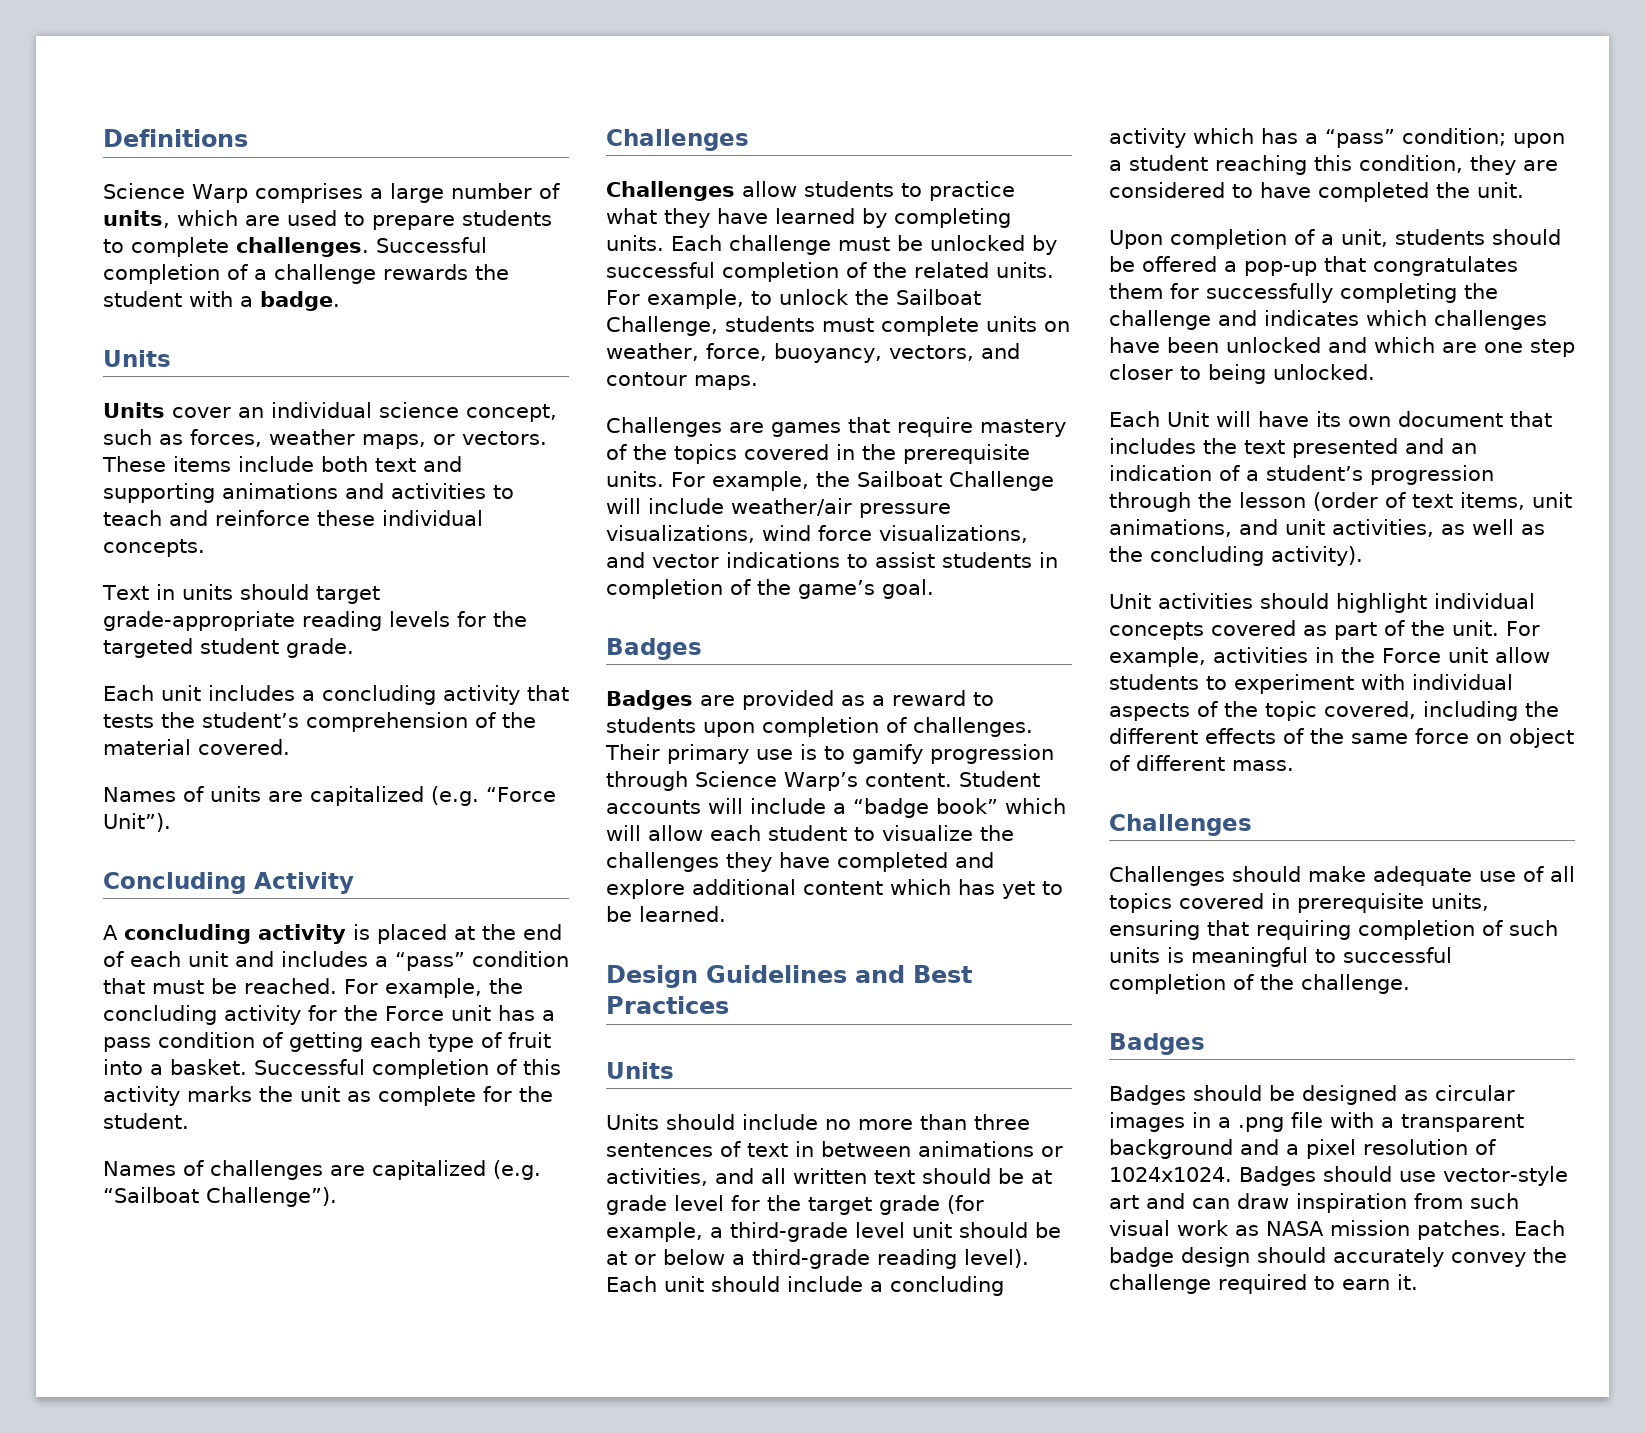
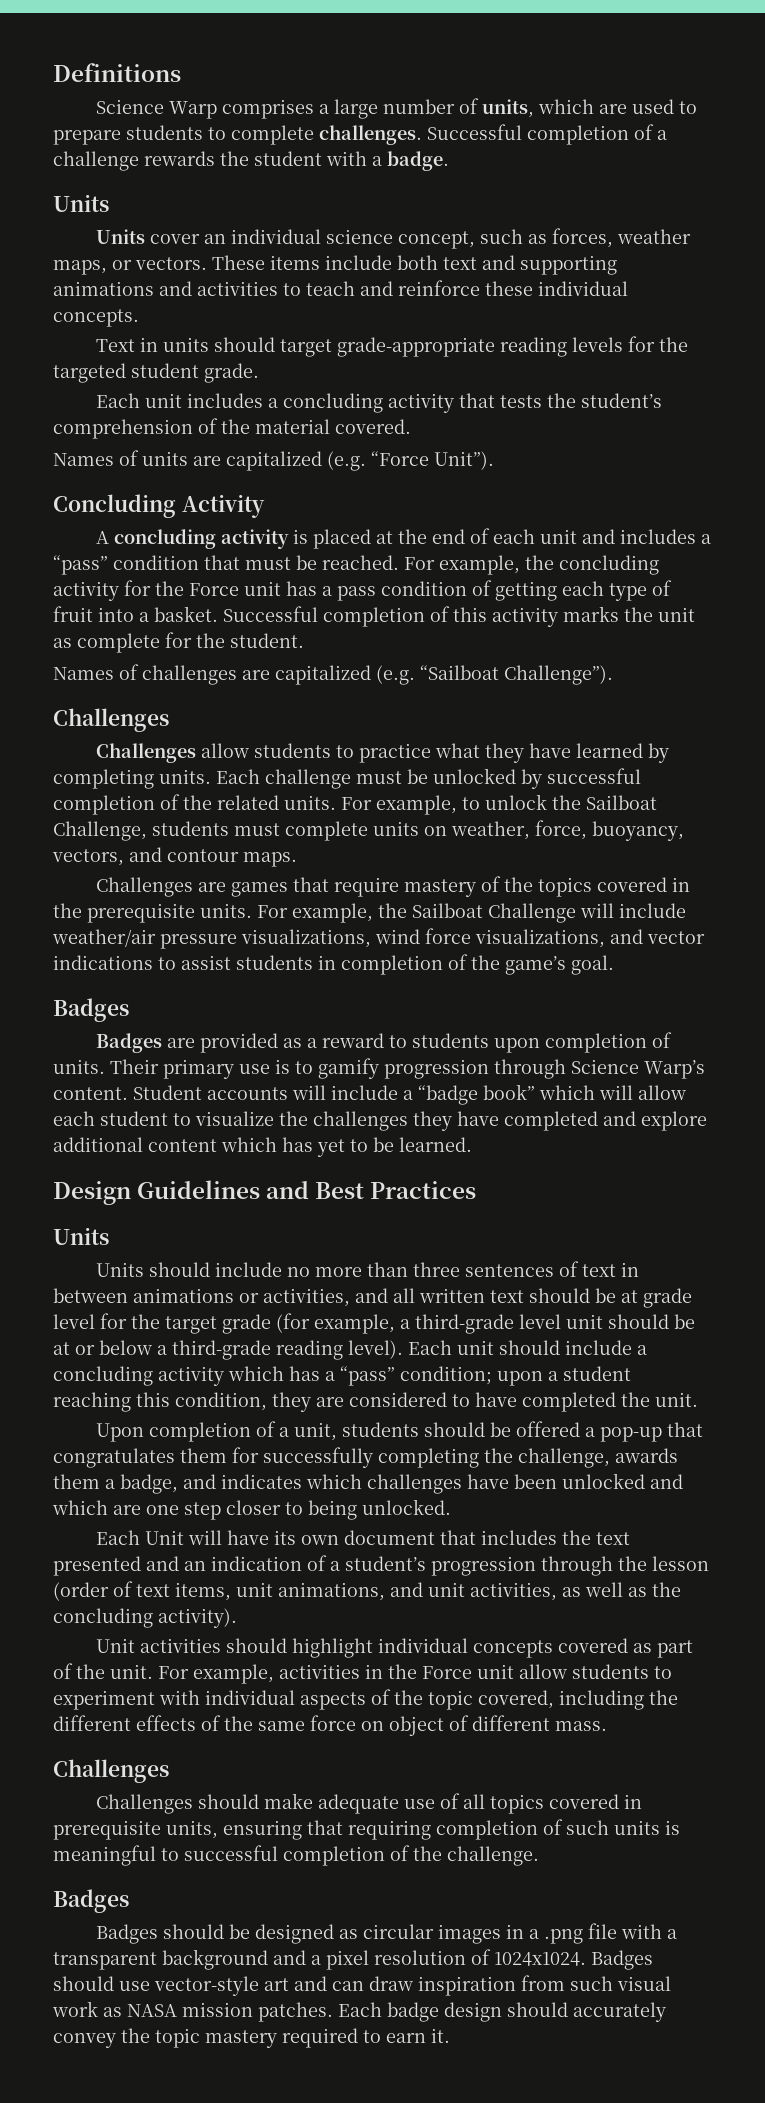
- Badges are provided as a reward to students upon completion of challenges.
+ Badges are provided as a reward to students upon completion of units.
- Upon completion of a unit, students should be offered a pop-up that congratulates them for successfully completing the challenge and indicates which challenges have been unlocked and which are one step closer to being unlocked.
+ Upon completion of a unit, students should be offered a pop-up that congratulates them for successfully completing the challenge, awards them a badge, and indicates which challenges have been unlocked and which are one step closer to being unlocked.
- Each badge design should accurately convey the challenge required to earn it.
+ Each badge design should accurately convey the topic mastery required to earn it.

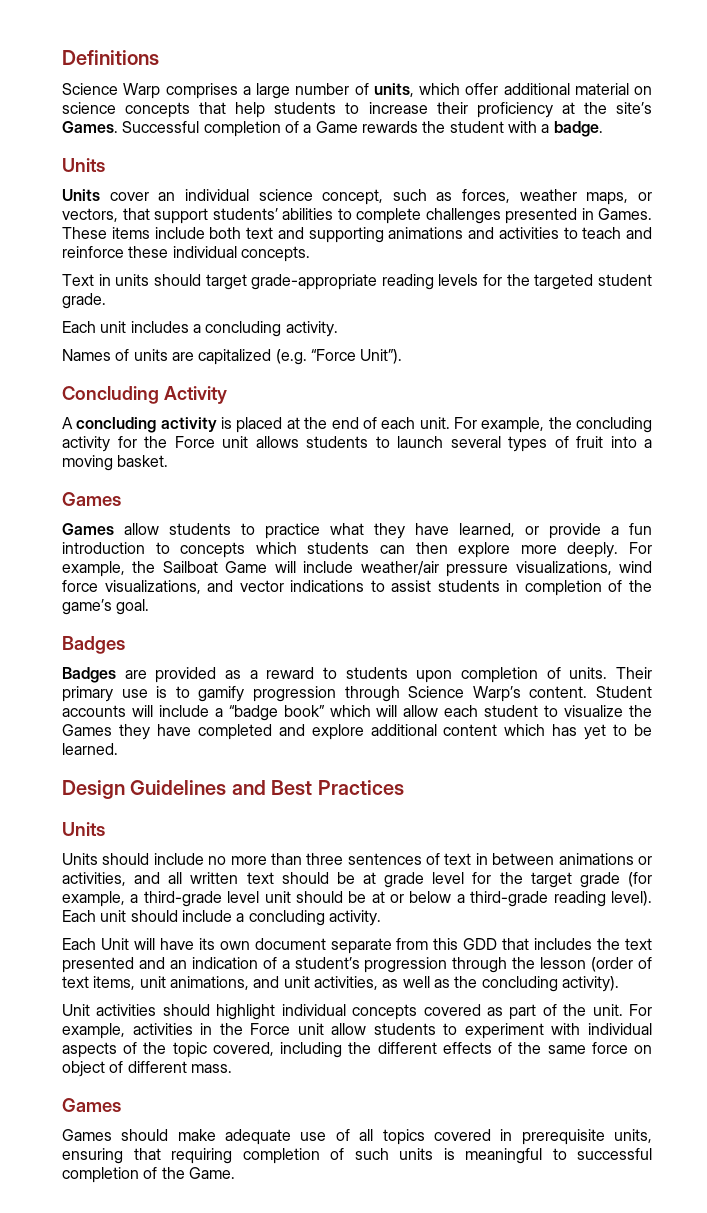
- Science Warp comprises a large number of units, which are used to prepare students to complete challenges.
+ Science Warp comprises a large number of units, which offer additional material on science concepts that help students to increase their proficiency at the site’s Games.
- Successful completion of a challenge rewards the student with a badge.
+ Successful completion of a Game rewards the student with a badge.
- Units cover an individual science concept, such as forces, weather maps, or vectors.
+ Units cover an individual science concept, such as forces, weather maps, or vectors, that support students’ abilities to complete challenges presented in Games.
- Each unit includes a concluding activity that tests the student’s comprehension of the material covered.
+ Each unit includes a concluding activity.
- A concluding activity is placed at the end of each unit and includes a “pass” condition that must be reached.
+ A concluding activity is placed at the end of each unit.
- For example, the concluding activity for the Force unit has a pass condition of getting each type of fruit into a basket. Successful completion of this activity marks the unit as complete for the student.
- Names of challenges are capitalized (e.g. “Sailboat Challenge”).
- Challenges
- Challenges allow students to practice what they have learned by completing units. Each challenge must be unlocked by successful completion of the related units. For example, to unlock the Sailboat Challenge, students must complete units on weather, force, buoyancy, vectors, and contour maps.
- Challenges are games that require mastery of the topics covered in the prerequisite units.
+ For example, the concluding activity for the Force unit allows students to launch several types of fruit into a moving basket.
+ Games
+ Games allow students to practice what they have learned, or provide a fun introduction to concepts which students can then explore more deeply.
- For example, the Sailboat Challenge will include weather/air pressure visualizations, wind force visualizations, and vector indications to assist students in completion of the game’s goal.
+ For example, the Sailboat Game will include weather/air pressure visualizations, wind force visualizations, and vector indications to assist students in completion of the game’s goal.
- Student accounts will include a “badge book” which will allow each student to visualize the challenges they have completed and explore additional content which has yet to be learned.
+ Student accounts will include a “badge book” which will allow each student to visualize the Games they have completed and explore additional content which has yet to be learned.
- Each unit should include a concluding activity which has a “pass” condition; upon a student reaching this condition, they are considered to have completed the unit.
- Upon completion of a unit, students should be offered a pop-up that congratulates them for successfully completing the challenge, awards them a badge, and indicates which challenges have been unlocked and which are one step closer to being unlocked.
+ Each unit should include a concluding activity.
- Each Unit will have its own document that includes the text presented and an indication of a student’s progression through the lesson (order of text items, unit animations, and unit activities, as well as the concluding activity).
+ Each Unit will have its own document separate from this GDD that includes the text presented and an indication of a student’s progression through the lesson (order of text items, unit animations, and unit activities, as well as the concluding activity).
  For example, activities in the Force unit allow students to experiment with individual aspects of the topic covered, including the different effects of the same force on object of different mass.
- Challenges
- Challenges should make adequate use of all topics covered in prerequisite units, ensuring that requiring completion of such units is meaningful to successful completion of the challenge.
- Badges
- Badges should be designed as circular images in a .png file with a transparent background and a pixel resolution of 1024x1024. Badges should use vector-style art and can draw inspiration from such visual work as NASA mission patches. Each badge design should accurately convey the topic mastery required to earn it.
+ Games
+ Games should make adequate use of all topics covered in prerequisite units, ensuring that requiring completion of such units is meaningful to successful completion of the Game.

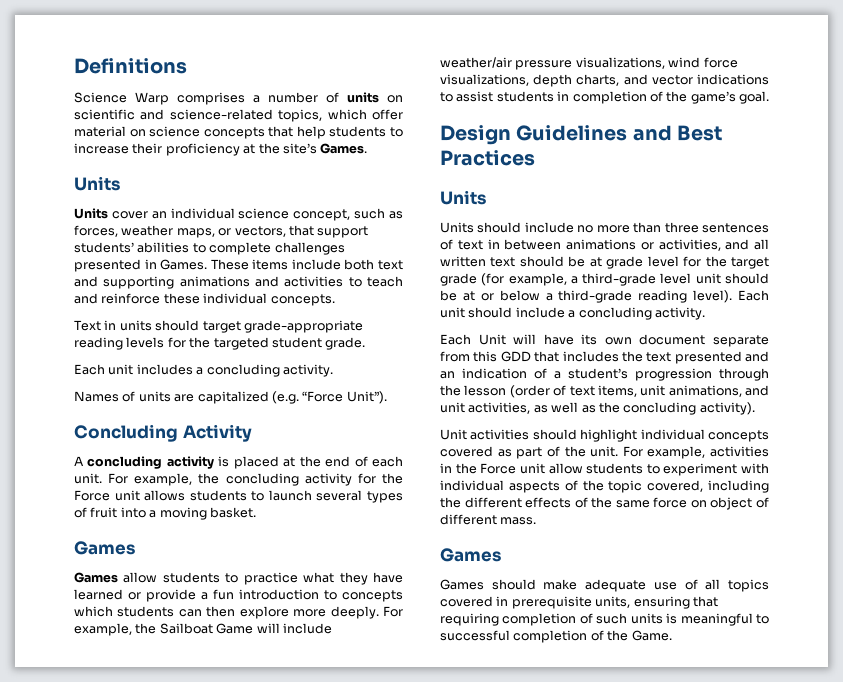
- Science Warp comprises a large number of units, which offer additional material on science concepts that help students to increase their proficiency at the site’s Games. Successful completion of a Game rewards the student with a badge.
+ Science Warp comprises a number of units on scientific and science-related topics, which offer material on science concepts that help students to increase their proficiency at the site’s Games.
- Games allow students to practice what they have learned, or provide a fun introduction to concepts which students can then explore more deeply.
+ Games allow students to practice what they have learned or provide a fun introduction to concepts which students can then explore more deeply.
- For example, the Sailboat Game will include weather/air pressure visualizations, wind force visualizations, and vector indications to assist students in completion of the game’s goal.
- Badges
- Badges are provided as a reward to students upon completion of units. Their primary use is to gamify progression through Science Warp’s content. Student accounts will include a “badge book” which will allow each student to visualize the Games they have completed and explore additional content which has yet to be learned.
+ For example, the Sailboat Game will include weather/air pressure visualizations, wind force visualizations, depth charts, and vector indications to assist students in completion of the game’s goal.

